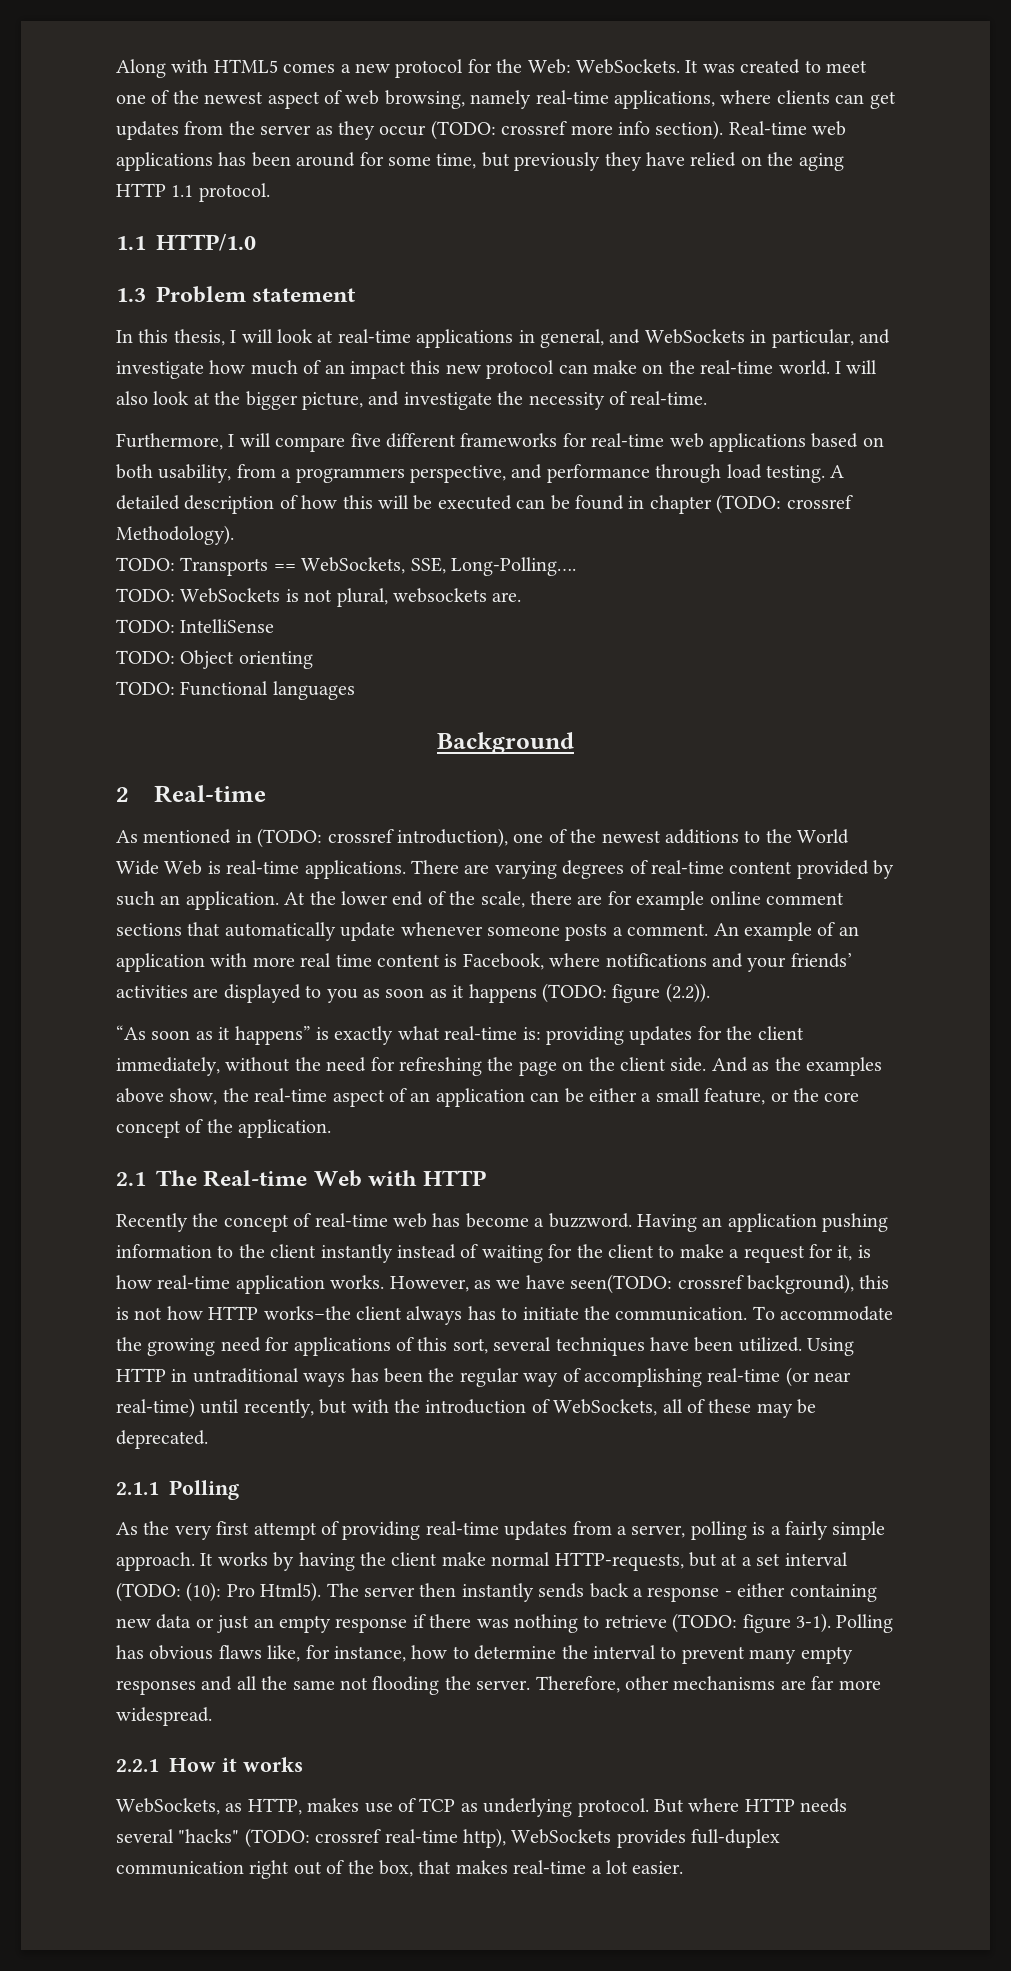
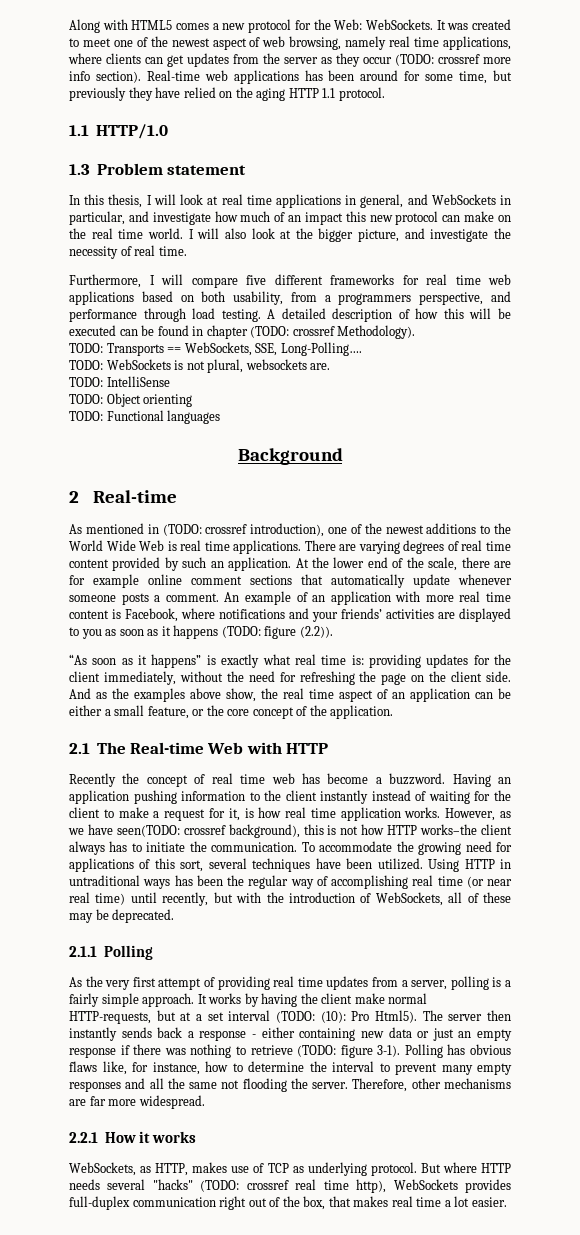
- It was created to meet one of the newest aspect of web browsing, namely real-time applications, where clients can get updates from the server as they occur (TODO: crossref more info section).
+ It was created to meet one of the newest aspect of web browsing, namely real time applications, where clients can get updates from the server as they occur (TODO: crossref more info section).
- In this thesis, I will look at real-time applications in general, and WebSockets in particular, and investigate how much of an impact this new protocol can make on the real-time world.
+ In this thesis, I will look at real time applications in general, and WebSockets in particular, and investigate how much of an impact this new protocol can make on the real time world.
- I will also look at the bigger picture, and investigate the necessity of real-time.
+ I will also look at the bigger picture, and investigate the necessity of real time.
- Furthermore, I will compare five different frameworks for real-time web applications based on both usability, from a programmers perspective, and performance through load testing.
+ Furthermore, I will compare five different frameworks for real time web applications based on both usability, from a programmers perspective, and performance through load testing.
- As mentioned in (TODO: crossref introduction), one of the newest additions to the World Wide Web is real-time applications.
+ As mentioned in (TODO: crossref introduction), one of the newest additions to the World Wide Web is real time applications.
- There are varying degrees of real-time content provided by such an application.
+ There are varying degrees of real time content provided by such an application.
- “As soon as it happens” is exactly what real-time is: providing updates for the client immediately, without the need for refreshing the page on the client side.
+ “As soon as it happens” is exactly what real time is: providing updates for the client immediately, without the need for refreshing the page on the client side.
- And as the examples above show, the real-time aspect of an application can be either a small feature, or the core concept of the application.
+ And as the examples above show, the real time aspect of an application can be either a small feature, or the core concept of the application.
- Recently the concept of real-time web has become a buzzword.
+ Recently the concept of real time web has become a buzzword.
- Having an application pushing information to the client instantly instead of waiting for the client to make a request for it, is how real-time application works.
+ Having an application pushing information to the client instantly instead of waiting for the client to make a request for it, is how real time application works.
- Using HTTP in untraditional ways has been the regular way of accomplishing real-time (or near real-time) until recently, but with the introduction of WebSockets, all of these may be deprecated.
+ Using HTTP in untraditional ways has been the regular way of accomplishing real time (or near real time) until recently, but with the introduction of WebSockets, all of these may be deprecated.
- As the very first attempt of providing real-time updates from a server, polling is a fairly simple approach.
+ As the very first attempt of providing real time updates from a server, polling is a fairly simple approach.
- But where HTTP needs several "hacks" (TODO: crossref real-time http), WebSockets provides full-duplex communication right out of the box, that makes real-time a lot easier.
+ But where HTTP needs several "hacks" (TODO: crossref real time http), WebSockets provides full-duplex communication right out of the box, that makes real time a lot easier.

